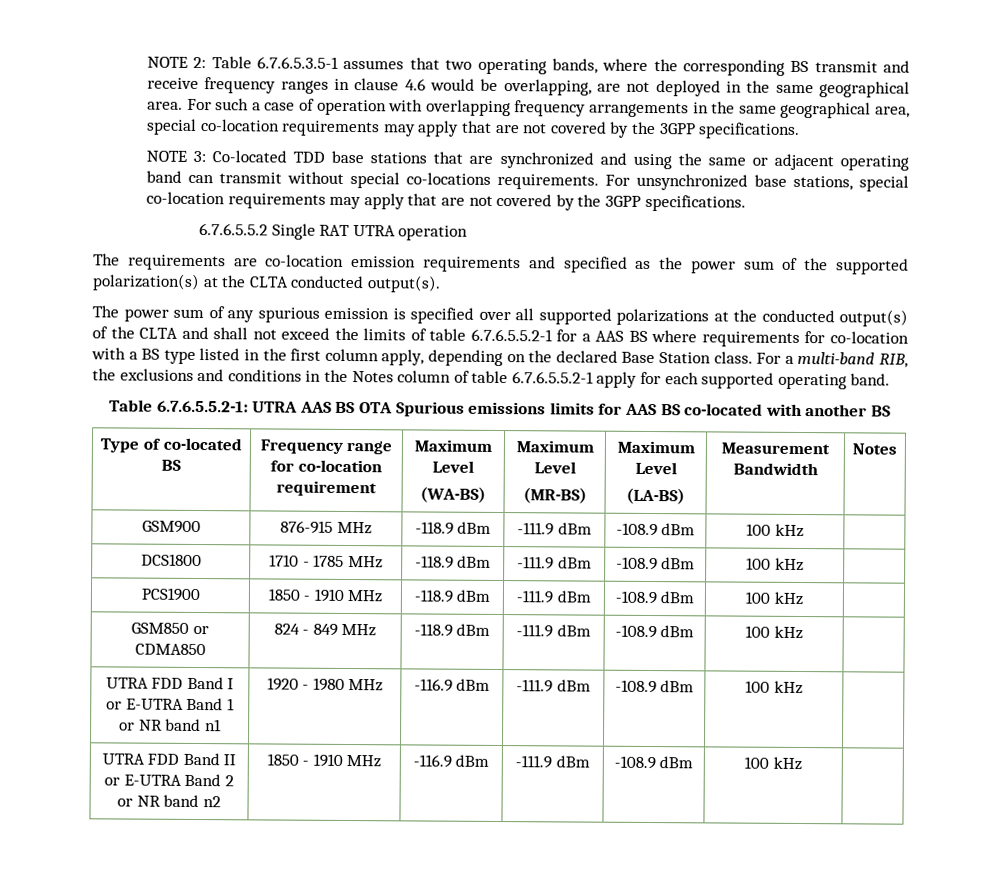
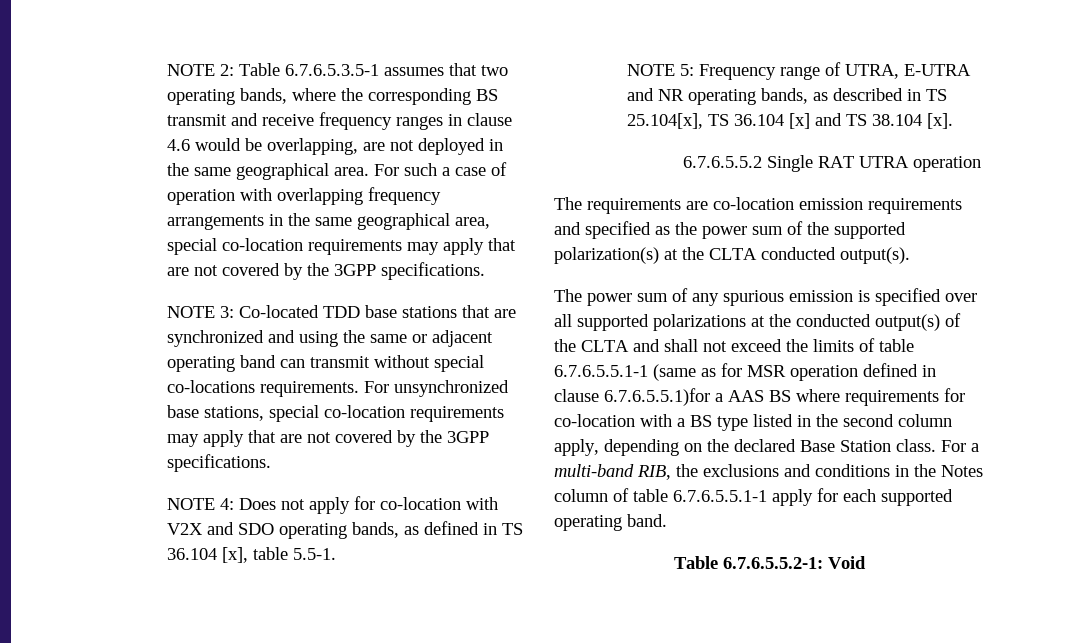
+ NOTE 4: Does not apply for co-location with V2X and SDO operating bands, as defined in TS 36.104 [x], table 5.5-1.
+ NOTE 5: Frequency range of UTRA, E-UTRA and NR operating bands, as described in TS 25.104[x], TS 36.104 [x] and TS 38.104 [x].
- The power sum of any spurious emission is specified over all supported polarizations at the conducted output(s) of the CLTA and shall not exceed the limits of table 6.7.6.5.5.2-1 for a AAS BS where requirements for co-location with a BS type listed in the first column apply, depending on the declared Base Station class.
+ The power sum of any spurious emission is specified over all supported polarizations at the conducted output(s) of the CLTA and shall not exceed the limits of table 6.7.6.5.5.1-1 (same as for MSR operation defined in clause 6.7.6.5.5.1)for a AAS BS where requirements for co-location with a BS type listed in the second column apply, depending on the declared Base Station class.
- For a multi-band RIB, the exclusions and conditions in the Notes column of table 6.7.6.5.5.2-1 apply for each supported operating band.
+ For a multi-band RIB, the exclusions and conditions in the Notes column of table 6.7.6.5.5.1-1 apply for each supported operating band.
- Table 6.7.6.5.5.2-1: UTRA AAS BS OTA Spurious emissions limits for AAS BS co-located with another BS
- Type of co-located BS | Frequency range for co-location requirement | Maximum Level
- (WA-BS) | Maximum Level
- (MR-BS) | Maximum Level
- (LA-BS) | Measurement Bandwidth | Notes
- GSM900 | 876-915 MHz | -118.9 dBm | -111.9 dBm | -108.9 dBm | 100 kHz |
- DCS1800 | 1710 - 1785 MHz | -118.9 dBm | -111.9 dBm | -108.9 dBm | 100 kHz |
- PCS1900 | 1850 - 1910 MHz | -118.9 dBm | -111.9 dBm | -108.9 dBm | 100 kHz |
- GSM850 or CDMA850 | 824 - 849 MHz | -118.9 dBm | -111.9 dBm | -108.9 dBm | 100 kHz |
- UTRA FDD Band I or E-UTRA Band 1 or NR band n1 | 1920 - 1980 MHz | -116.9 dBm | -111.9 dBm | -108.9 dBm | 100 kHz |
- UTRA FDD Band II or E-UTRA Band 2 or NR band n2 | 1850 - 1910 MHz | -116.9 dBm | -111.9 dBm | -108.9 dBm | 100 kHz |
+ Table 6.7.6.5.5.2-1: Void

